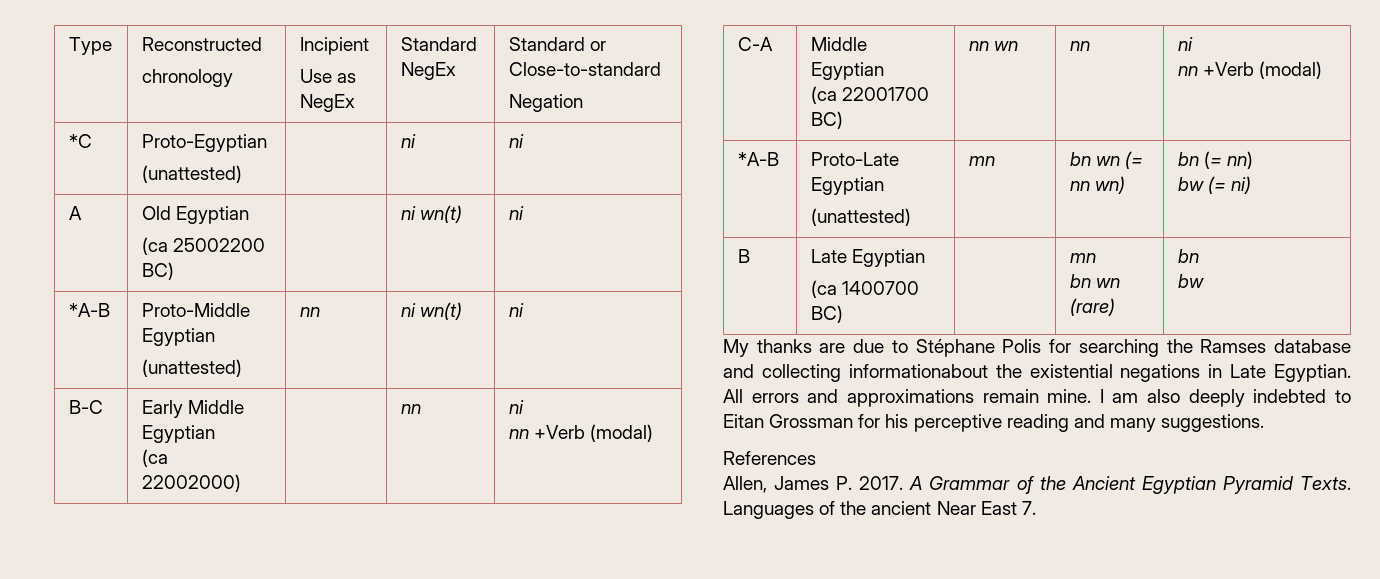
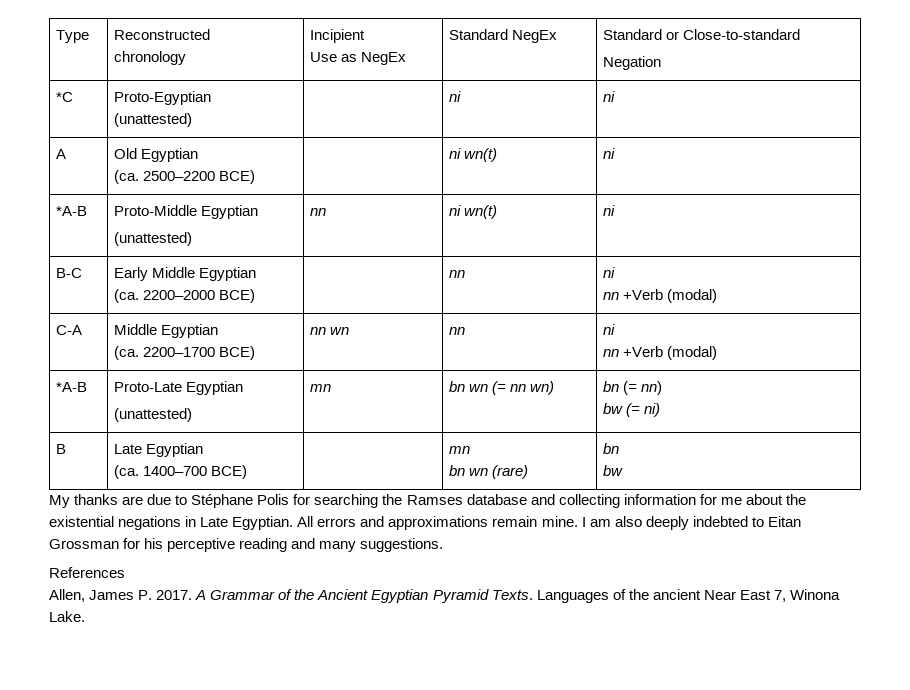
  A | Old Egyptian
- (ca 25002200 BC) | | ni wn(t) | ni
+ (ca. 2500–2200 BCE) | | ni wn(t) | ni
  B-C | Early Middle Egyptian
- (ca 22002000) | | nn | ni
+ (ca. 2200–2000 BCE) | | nn | ni
  C-A | Middle Egyptian
- (ca 22001700 BC) | nn wn | nn | ni
+ (ca. 2200–1700 BCE) | nn wn | nn | ni
  B | Late Egyptian
- (ca 1400700 BC) | | mn
+ (ca. 1400–700 BCE) | | mn
- My thanks are due to Stéphane Polis for searching the Ramses database and collecting informationabout the existential negations in Late Egyptian.
+ My thanks are due to Stéphane Polis for searching the Ramses database and collecting information for me about the existential negations in Late Egyptian.
- Languages of the ancient Near East 7.
+ Languages of the ancient Near East 7, Winona Lake.

